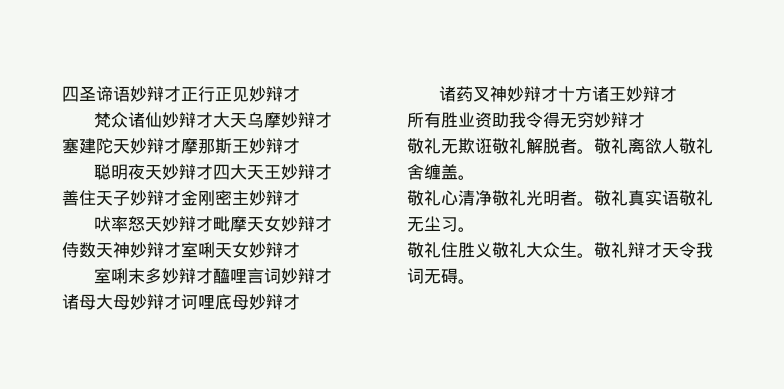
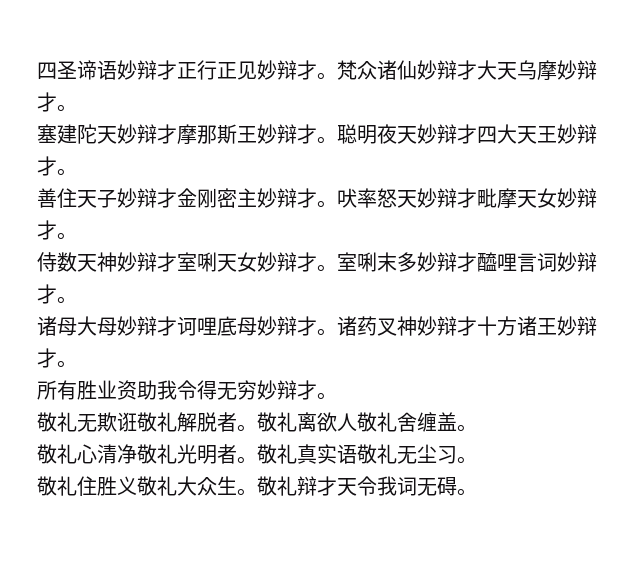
- 四圣谛语妙辩才正行正见妙辩才
- 梵众诸仙妙辩才大天乌摩妙辩才
+ 四圣谛语妙辩才正行正见妙辩才。梵众诸仙妙辩才大天乌摩妙辩才。
- 塞建陀天妙辩才摩那斯王妙辩才
- 聪明夜天妙辩才四大天王妙辩才
+ 塞建陀天妙辩才摩那斯王妙辩才。聪明夜天妙辩才四大天王妙辩才。
- 善住天子妙辩才金刚密主妙辩才
- 吠率怒天妙辩才毗摩天女妙辩才
+ 善住天子妙辩才金刚密主妙辩才。吠率怒天妙辩才毗摩天女妙辩才。
- 侍数天神妙辩才室唎天女妙辩才
- 室唎末多妙辩才醯哩言词妙辩才
+ 侍数天神妙辩才室唎天女妙辩才。室唎末多妙辩才醯哩言词妙辩才。
- 诸母大母妙辩才诃哩底母妙辩才
- 诸药叉神妙辩才十方诸王妙辩才
+ 诸母大母妙辩才诃哩底母妙辩才。诸药叉神妙辩才十方诸王妙辩才。
- 所有胜业资助我令得无穷妙辩才
+ 所有胜业资助我令得无穷妙辩才。

